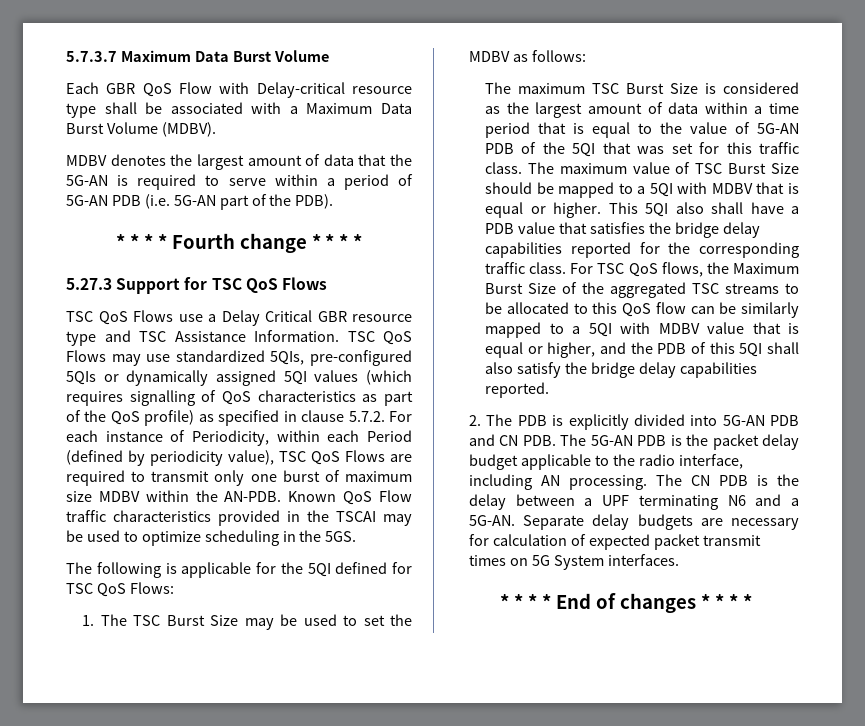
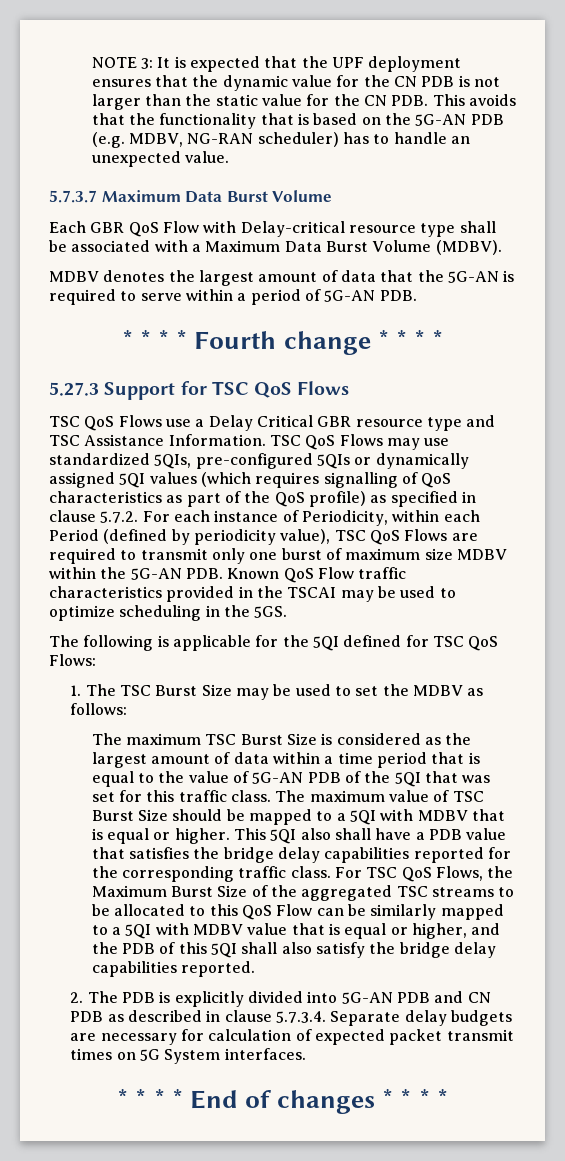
+ NOTE 3: It is expected that the UPF deployment ensures that the dynamic value for the CN PDB is not larger than the static value for the CN PDB. This avoids that the functionality that is based on the 5G-AN PDB (e.g. MDBV, NG-RAN scheduler) has to handle an unexpected value.
- MDBV denotes the largest amount of data that the 5G-AN is required to serve within a period of 5G-AN PDB (i.e. 5G-AN part of the PDB).
+ MDBV denotes the largest amount of data that the 5G-AN is required to serve within a period of 5G-AN PDB.
- TSC QoS Flows may use standardized 5QIs, pre-configured 5QIs or dynamically assigned 5QI values (which requires signalling of QoS characteristics as part of the QoS profile) as specified in clause 5.7.2. For each instance of Periodicity, within each Period (defined by periodicity value), TSC QoS Flows are required to transmit only one burst of maximum size MDBV within the AN-PDB. Known QoS Flow traffic characteristics provided in the TSCAI may be used to optimize scheduling in the 5GS.
+ TSC QoS Flows may use standardized 5QIs, pre-configured 5QIs or dynamically assigned 5QI values (which requires signalling of QoS characteristics as part of the QoS profile) as specified in clause 5.7.2. For each instance of Periodicity, within each Period (defined by periodicity value), TSC QoS Flows are required to transmit only one burst of maximum size MDBV within the 5G-AN PDB. Known QoS Flow traffic characteristics provided in the TSCAI may be used to optimize scheduling in the 5GS.
- For TSC QoS flows, the Maximum Burst Size of the aggregated TSC streams to be allocated to this QoS flow can be similarly mapped to a 5QI with MDBV value that is equal or higher, and the PDB of this 5QI shall also satisfy the bridge delay capabilities reported.
+ For TSC QoS Flows, the Maximum Burst Size of the aggregated TSC streams to be allocated to this QoS Flow can be similarly mapped to a 5QI with MDBV value that is equal or higher, and the PDB of this 5QI shall also satisfy the bridge delay capabilities reported.
- 2. The PDB is explicitly divided into 5G-AN PDB and CN PDB. The 5G-AN PDB is the packet delay budget applicable to the radio interface, including AN processing. The CN PDB is the delay between a UPF terminating N6 and a 5G-AN. Separate delay budgets are necessary for calculation of expected packet transmit times on 5G System interfaces.
+ 2. The PDB is explicitly divided into 5G-AN PDB and CN PDB as described in clause 5.7.3.4. Separate delay budgets are necessary for calculation of expected packet transmit times on 5G System interfaces.

